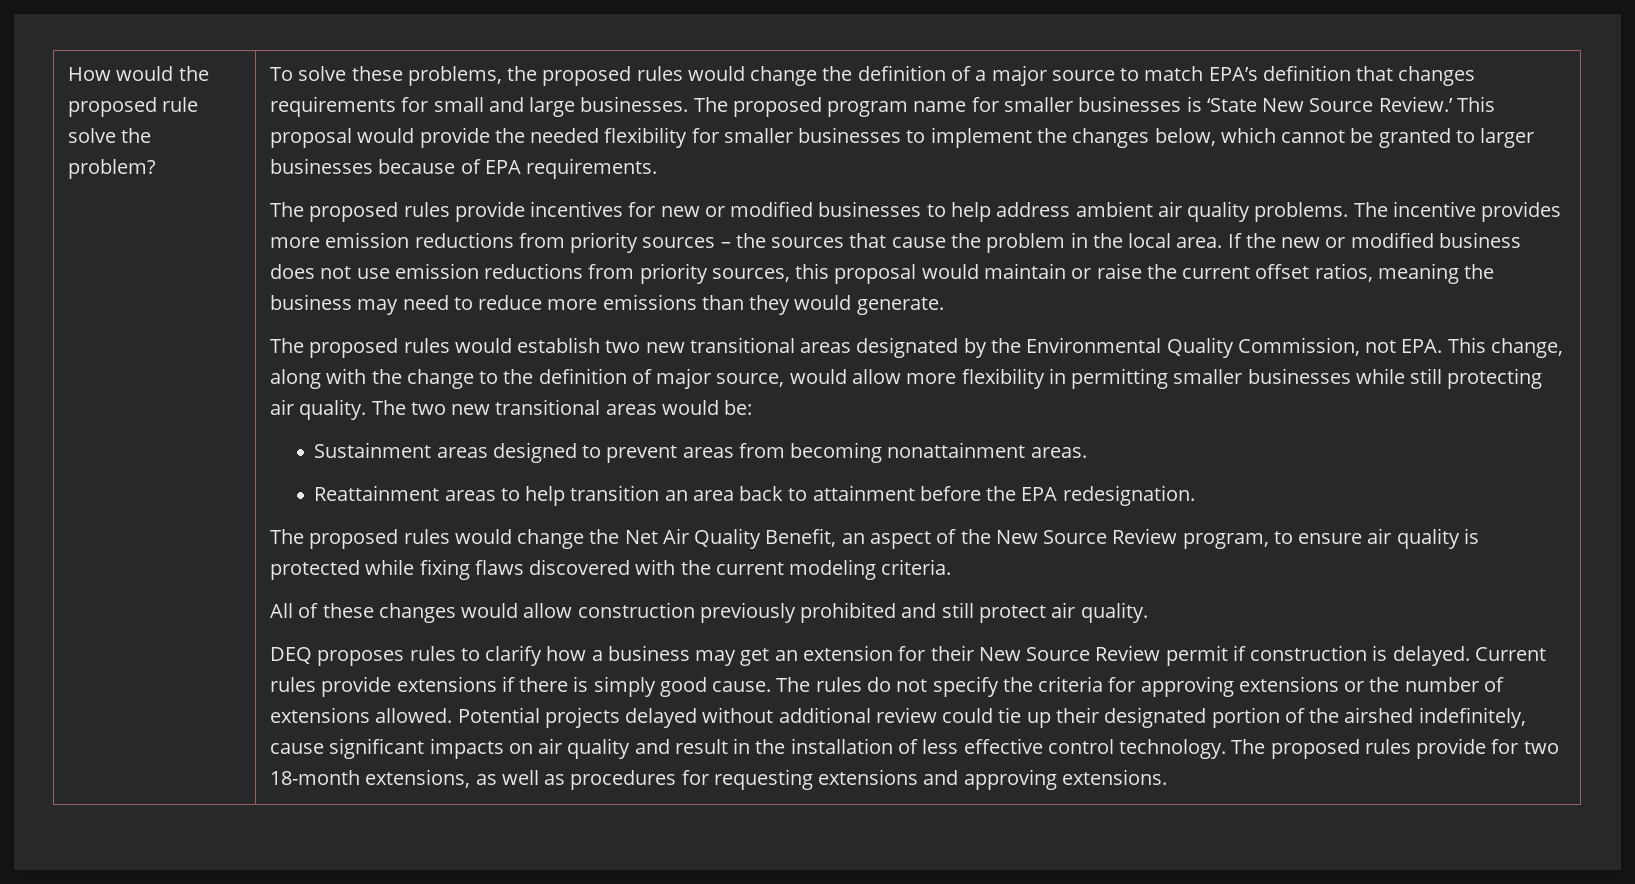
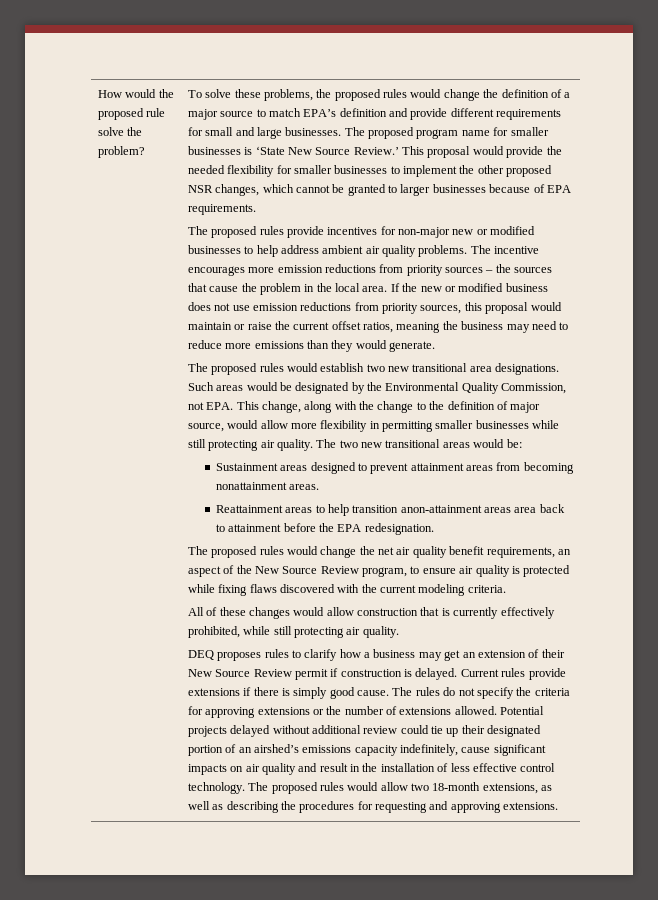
- To solve these problems, the proposed rules would change the definition of a major source to match EPA’s definition that changes requirements for small and large businesses.
+ To solve these problems, the proposed rules would change the definition of a major source to match EPA’s definition and provide different requirements for small and large businesses.
- This proposal would provide the needed flexibility for smaller businesses to implement the changes below, which cannot be granted to larger businesses because of EPA requirements.
+ This proposal would provide the needed flexibility for smaller businesses to implement the other proposed NSR changes, which cannot be granted to larger businesses because of EPA requirements.
- The proposed rules provide incentives for new or modified businesses to help address ambient air quality problems.
+ The proposed rules provide incentives for non-major new or modified businesses to help address ambient air quality problems.
- The incentive provides more emission reductions from priority sources – the sources that cause the problem in the local area.
+ The incentive encourages more emission reductions from priority sources – the sources that cause the problem in the local area.
- The proposed rules would establish two new transitional areas designated by the Environmental Quality Commission, not EPA. This change, along with the change to the definition of major source, would allow more flexibility in permitting smaller businesses while still protecting air quality.
+ The proposed rules would establish two new transitional area designations. Such areas would be designated by the Environmental Quality Commission, not EPA. This change, along with the change to the definition of major source, would allow more flexibility in permitting smaller businesses while still protecting air quality.
- Sustainment areas designed to prevent areas from becoming nonattainment areas.
+ Sustainment areas designed to prevent attainment areas from becoming nonattainment areas.
- Reattainment areas to help transition an area back to attainment before the EPA redesignation.
+ Reattainment areas to help transition anon-attainment areas area back to attainment before the EPA redesignation.
- The proposed rules would change the Net Air Quality Benefit, an aspect of the New Source Review program, to ensure air quality is protected while fixing flaws discovered with the current modeling criteria.
+ The proposed rules would change the net air quality benefit requirements, an aspect of the New Source Review program, to ensure air quality is protected while fixing flaws discovered with the current modeling criteria.
- All of these changes would allow construction previously prohibited and still protect air quality.
+ All of these changes would allow construction that is currently effectively prohibited, while still protecting air quality.
- DEQ proposes rules to clarify how a business may get an extension for their New Source Review permit if construction is delayed.
+ DEQ proposes rules to clarify how a business may get an extension of their New Source Review permit if construction is delayed.
- Potential projects delayed without additional review could tie up their designated portion of the airshed indefinitely, cause significant impacts on air quality and result in the installation of less effective control technology.
+ Potential projects delayed without additional review could tie up their designated portion of an airshed’s emissions capacity indefinitely, cause significant impacts on air quality and result in the installation of less effective control technology.
- The proposed rules provide for two 18-month extensions, as well as procedures for requesting extensions and approving extensions.
+ The proposed rules would allow two 18-month extensions, as well as describing the procedures for requesting and approving extensions.

